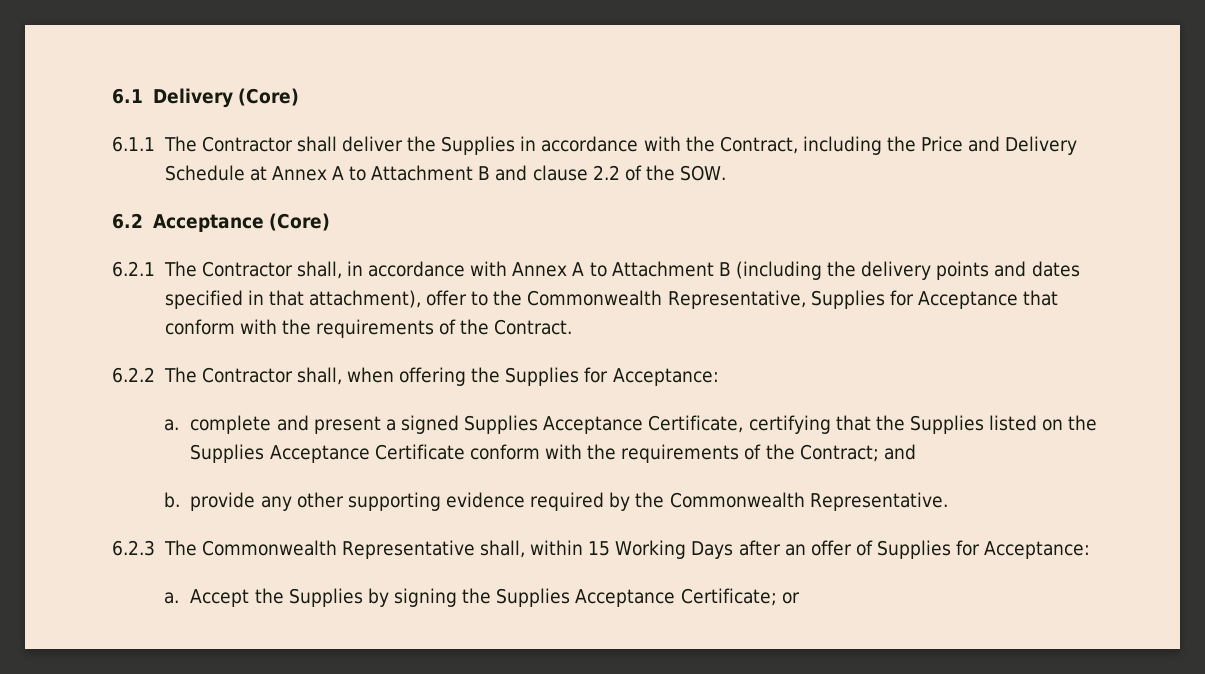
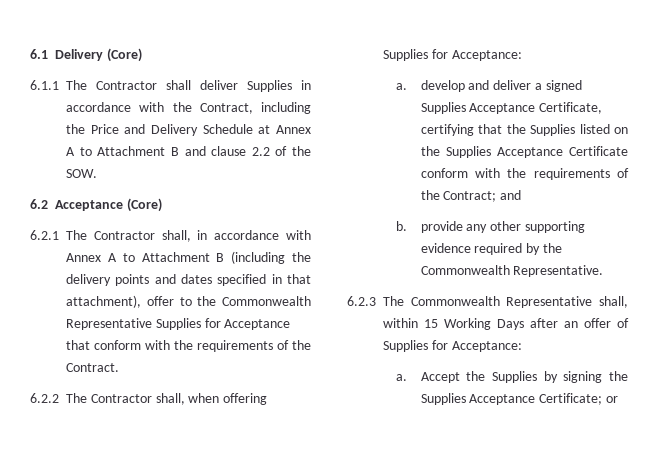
- 6.1.1 The Contractor shall deliver the Supplies in accordance with the Contract, including the Price and Delivery Schedule at Annex A to Attachment B and clause 2.2 of the SOW.
+ 6.1.1 The Contractor shall deliver Supplies in accordance with the Contract, including the Price and Delivery Schedule at Annex A to Attachment B and clause 2.2 of the SOW.
- 6.2.1 The Contractor shall, in accordance with Annex A to Attachment B (including the delivery points and dates specified in that attachment), offer to the Commonwealth Representative, Supplies for Acceptance that conform with the requirements of the Contract.
+ 6.2.1 The Contractor shall, in accordance with Annex A to Attachment B (including the delivery points and dates specified in that attachment), offer to the Commonwealth Representative Supplies for Acceptance that conform with the requirements of the Contract.
- 6.2.2 The Contractor shall, when offering the Supplies for Acceptance:
- a. complete and present a signed Supplies Acceptance Certificate, certifying that the Supplies listed on the Supplies Acceptance Certificate conform with the requirements of the Contract; and
+ 6.2.2 The Contractor shall, when offering Supplies for Acceptance:
+ a. develop and deliver a signed Supplies Acceptance Certificate, certifying that the Supplies listed on the Supplies Acceptance Certificate conform with the requirements of the Contract; and

